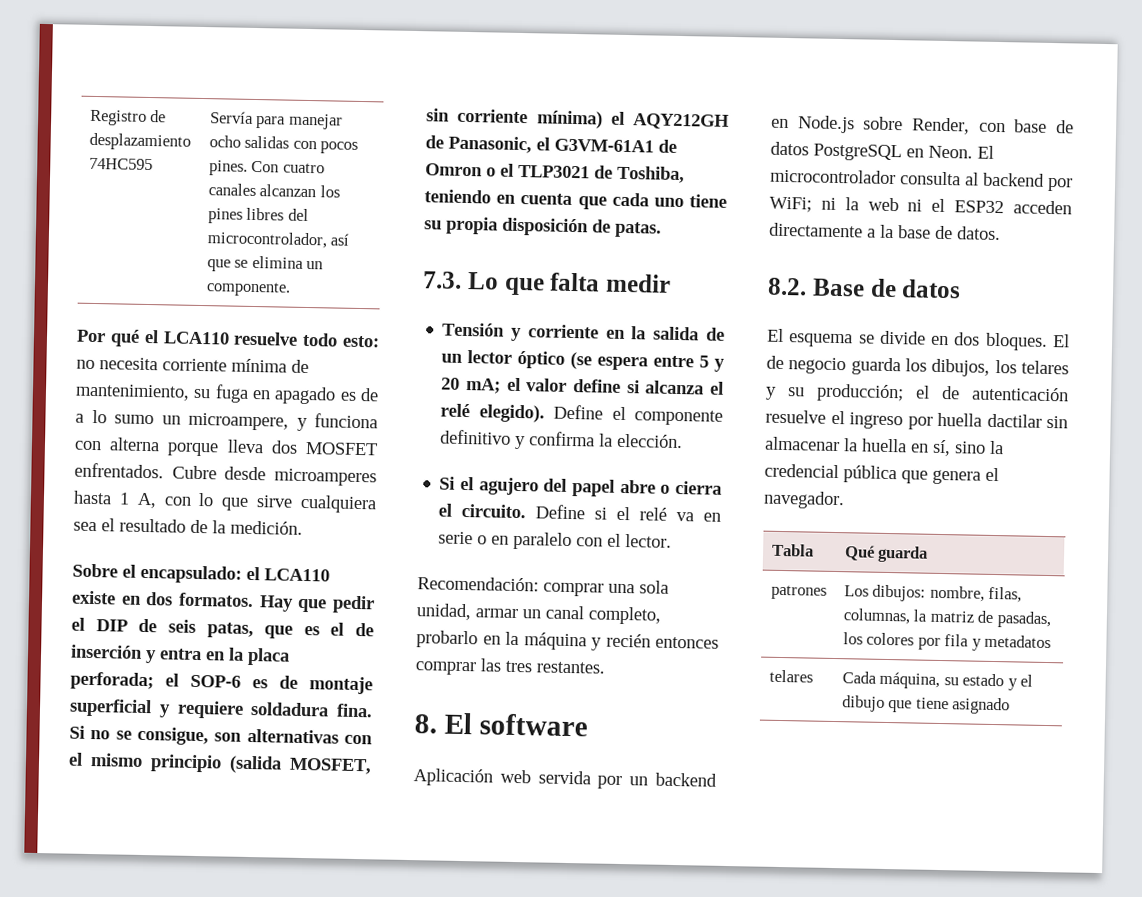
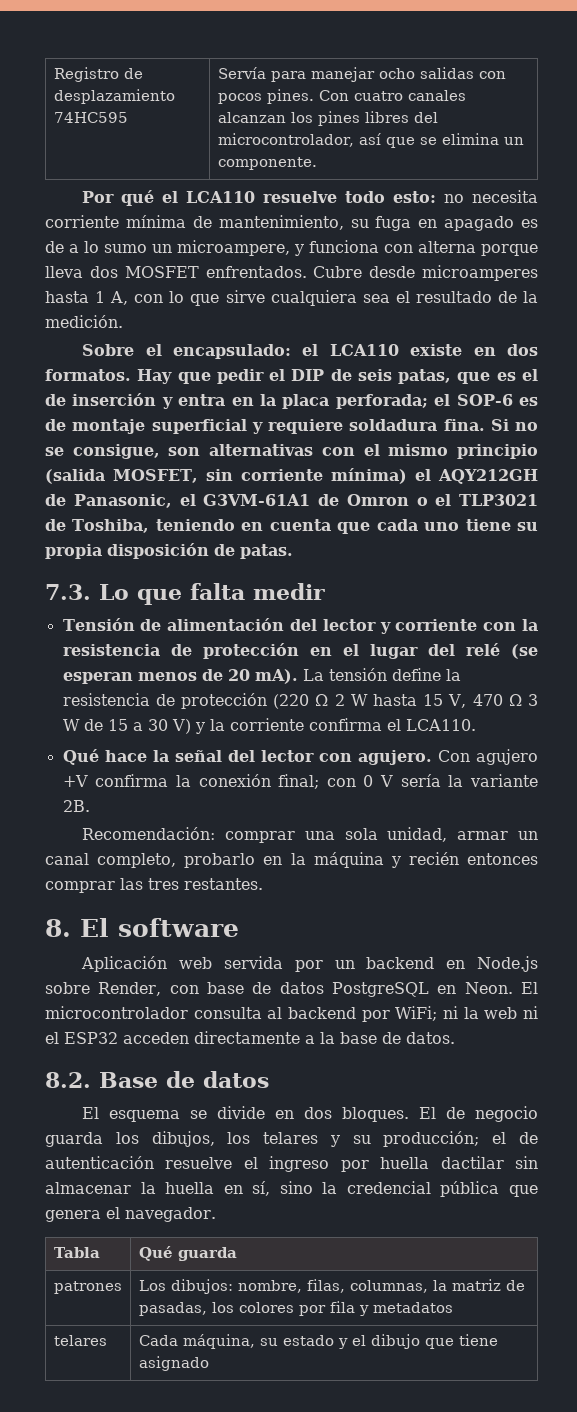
- Tensión y corriente en la salida de un lector óptico (se espera entre 5 y 20 mA; el valor define si alcanza el relé elegido). Define el componente definitivo y confirma la elección.
- Si el agujero del papel abre o cierra el circuito. Define si el relé va en serie o en paralelo con el lector.
+ Tensión de alimentación del lector y corriente con la resistencia de protección en el lugar del relé (se esperan menos de 20 mA). La tensión define la resistencia de protección (220 Ω 2 W hasta 15 V, 470 Ω 3 W de 15 a 30 V) y la corriente confirma el LCA110.
+ Qué hace la señal del lector con agujero. Con agujero +V confirma la conexión final; con 0 V sería la variante 2B.

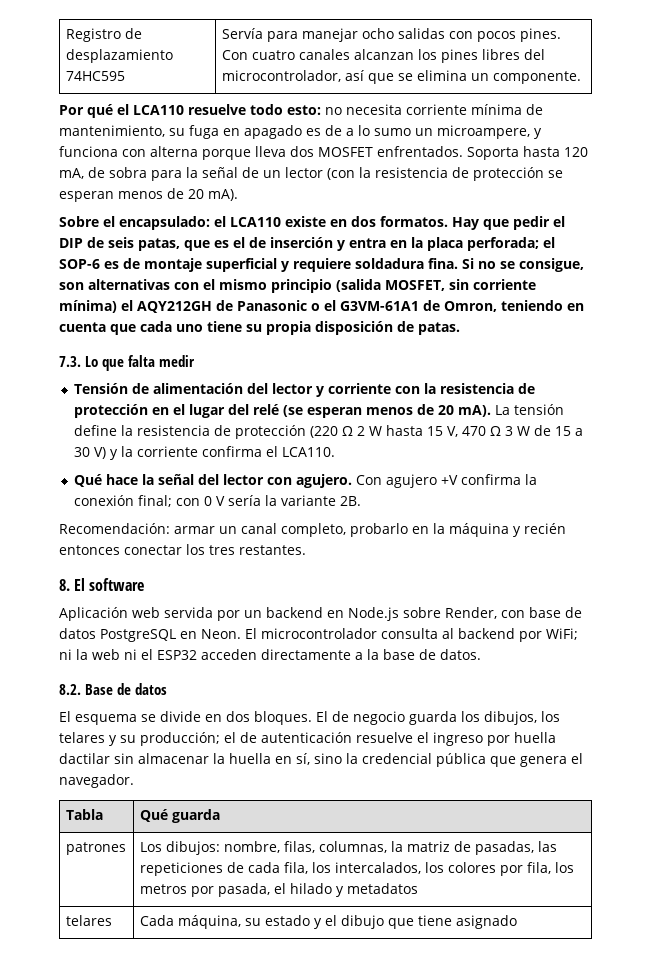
- Cubre desde microamperes hasta 1 A, con lo que sirve cualquiera sea el resultado de la medición.
+ Soporta hasta 120 mA, de sobra para la señal de un lector (con la resistencia de protección se esperan menos de 20 mA).
- Si no se consigue, son alternativas con el mismo principio (salida MOSFET, sin corriente mínima) el AQY212GH de Panasonic, el G3VM-61A1 de Omron o el TLP3021 de Toshiba, teniendo en cuenta que cada uno tiene su propia disposición de patas.
+ Si no se consigue, son alternativas con el mismo principio (salida MOSFET, sin corriente mínima) el AQY212GH de Panasonic o el G3VM-61A1 de Omron, teniendo en cuenta que cada uno tiene su propia disposición de patas.
- Recomendación: comprar una sola unidad, armar un canal completo, probarlo en la máquina y recién entonces comprar las tres restantes.
+ Recomendación: armar un canal completo, probarlo en la máquina y recién entonces conectar los tres restantes.
- patrones | Los dibujos: nombre, filas, columnas, la matriz de pasadas, los colores por fila y metadatos
+ patrones | Los dibujos: nombre, filas, columnas, la matriz de pasadas, las repeticiones de cada fila, los intercalados, los colores por fila, los metros por pasada, el hilado y metadatos

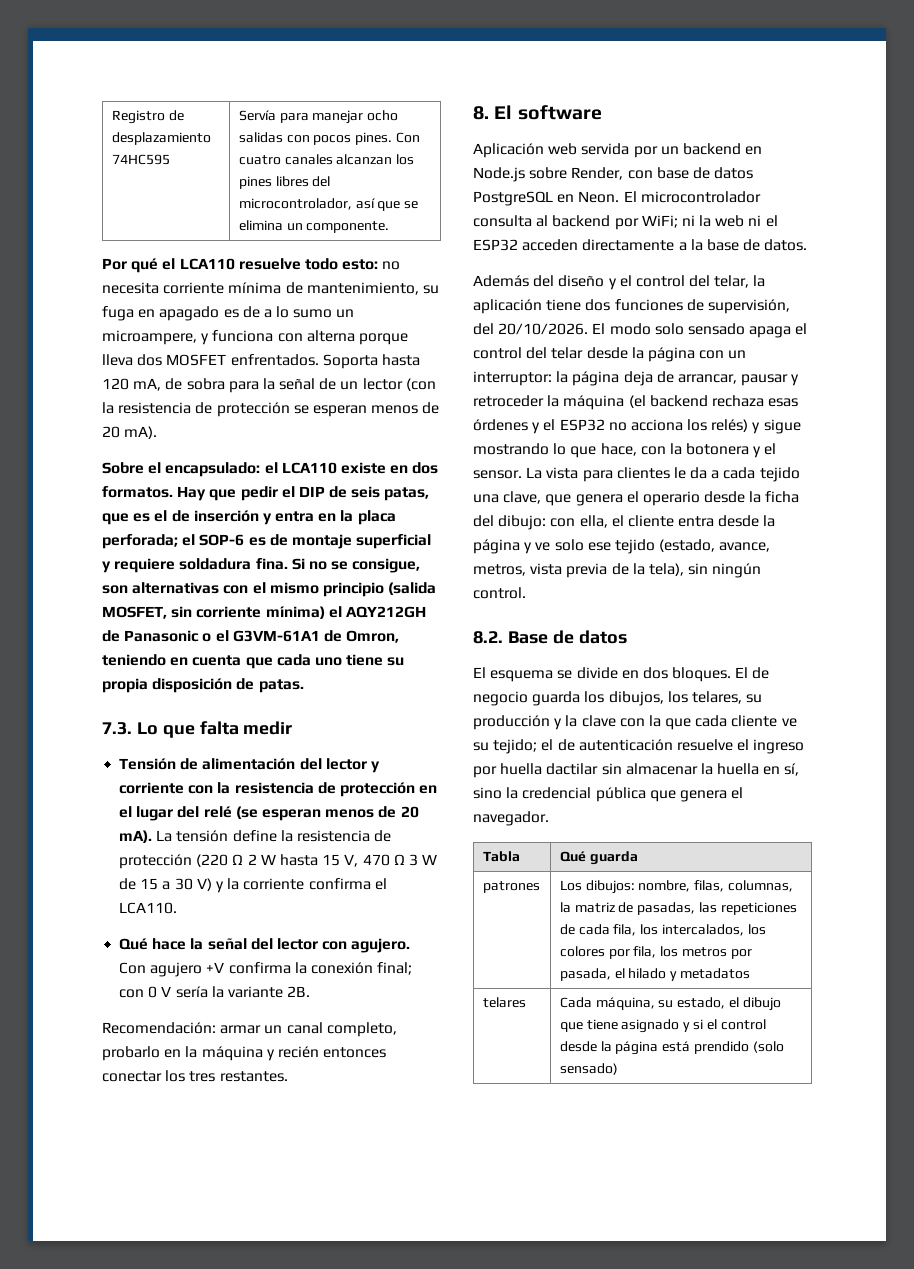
+ Además del diseño y el control del telar, la aplicación tiene dos funciones de supervisión, del 20/10/2026. El modo solo sensado apaga el control del telar desde la página con un interruptor: la página deja de arrancar, pausar y retroceder la máquina (el backend rechaza esas órdenes y el ESP32 no acciona los relés) y sigue mostrando lo que hace, con la botonera y el sensor. La vista para clientes le da a cada tejido una clave, que genera el operario desde la ficha del dibujo: con ella, el cliente entra desde la página y ve solo ese tejido (estado, avance, metros, vista previa de la tela), sin ningún control.
- El de negocio guarda los dibujos, los telares y su producción; el de autenticación resuelve el ingreso por huella dactilar sin almacenar la huella en sí, sino la credencial pública que genera el navegador.
+ El de negocio guarda los dibujos, los telares, su producción y la clave con la que cada cliente ve su tejido; el de autenticación resuelve el ingreso por huella dactilar sin almacenar la huella en sí, sino la credencial pública que genera el navegador.
- telares | Cada máquina, su estado y el dibujo que tiene asignado
+ telares | Cada máquina, su estado, el dibujo que tiene asignado y si el control desde la página está prendido (solo sensado)

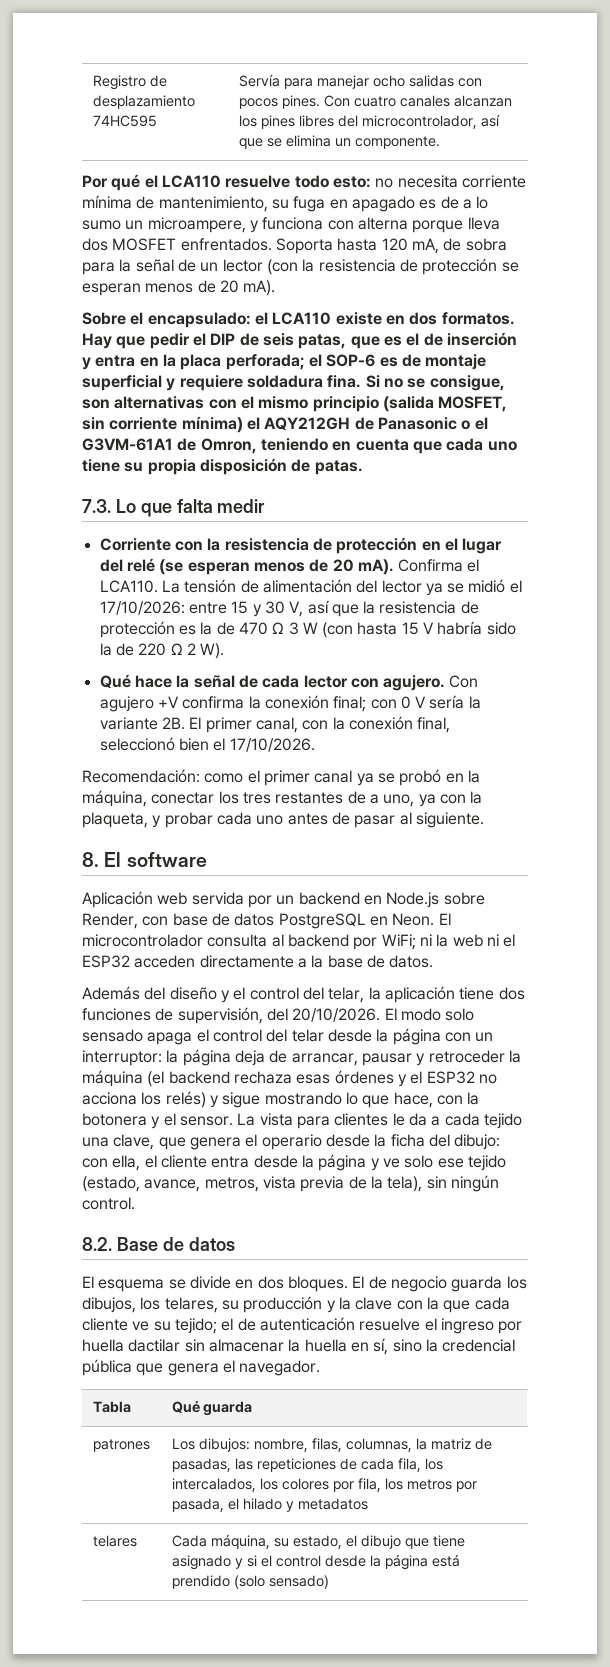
- Tensión de alimentación del lector y corriente con la resistencia de protección en el lugar del relé (se esperan menos de 20 mA).
+ Corriente con la resistencia de protección en el lugar del relé (se esperan menos de 20 mA).
- La tensión define la resistencia de protección (220 Ω 2 W hasta 15 V, 470 Ω 3 W de 15 a 30 V) y la corriente confirma el LCA110.
+ Confirma el LCA110. La tensión de alimentación del lector ya se midió el 17/10/2026: entre 15 y 30 V, así que la resistencia de protección es la de 470 Ω 3 W (con hasta 15 V habría sido la de 220 Ω 2 W).
- Qué hace la señal del lector con agujero.
+ Qué hace la señal de cada lector con agujero.
- Con agujero +V confirma la conexión final; con 0 V sería la variante 2B.
- Recomendación: armar un canal completo, probarlo en la máquina y recién entonces conectar los tres restantes.
+ Con agujero +V confirma la conexión final; con 0 V sería la variante 2B. El primer canal, con la conexión final, seleccionó bien el 17/10/2026.
+ Recomendación: como el primer canal ya se probó en la máquina, conectar los tres restantes de a uno, ya con la plaqueta, y probar cada uno antes de pasar al siguiente.

